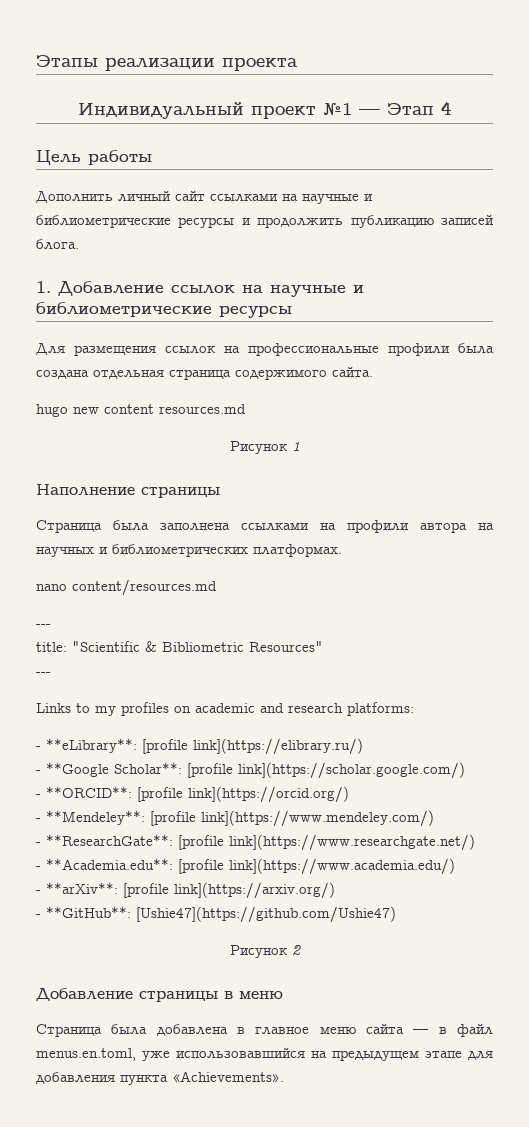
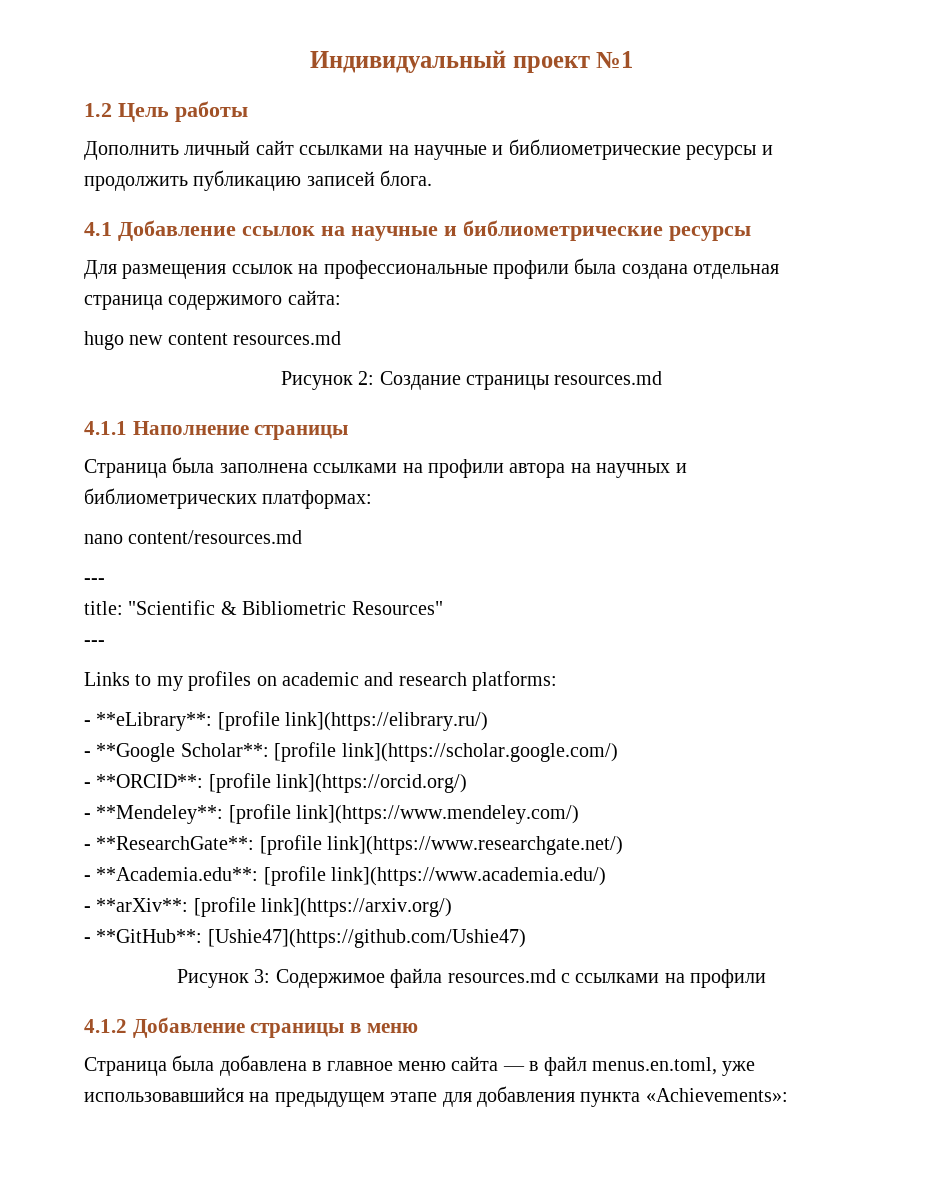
- Этапы реализации проекта
- Индивидуальный проект №1 — Этап 4
- Цель работы
+ Индивидуальный проект №1
+ 1.2 Цель работы
- 1. Добавление ссылок на научные и библиометрические ресурсы
+ 4.1 Добавление ссылок на научные и библиометрические ресурсы
- Для размещения ссылок на профессиональные профили была создана отдельная страница содержимого сайта.
+ Для размещения ссылок на профессиональные профили была создана отдельная страница содержимого сайта:
- Рисунок 1
- Наполнение страницы
+ Рисунок 2: Создание страницы resources.md
+ 4.1.1 Наполнение страницы
- Страница была заполнена ссылками на профили автора на научных и библиометрических платформах.
+ Страница была заполнена ссылками на профили автора на научных и библиометрических платформах:
- Рисунок 2
- Добавление страницы в меню
+ Рисунок 3: Содержимое файла resources.md с ссылками на профили
+ 4.1.2 Добавление страницы в меню
- Страница была добавлена в главное меню сайта — в файл menus.en.toml, уже использовавшийся на предыдущем этапе для добавления пункта «Achievements».
+ Страница была добавлена в главное меню сайта — в файл menus.en.toml, уже использовавшийся на предыдущем этапе для добавления пункта «Achievements»:

